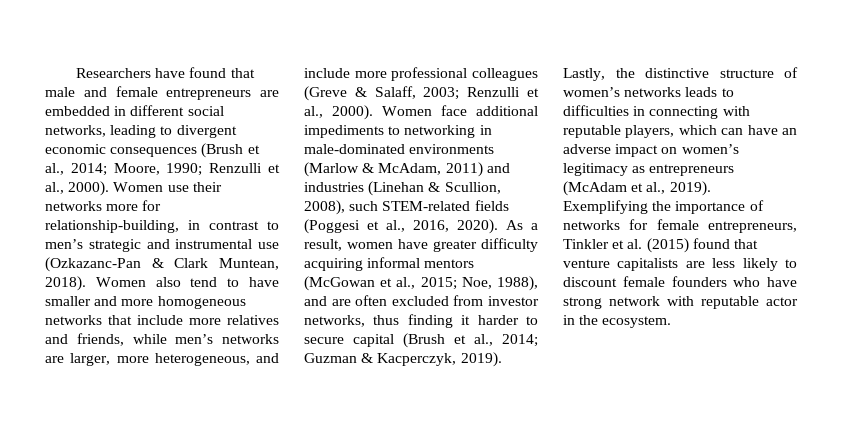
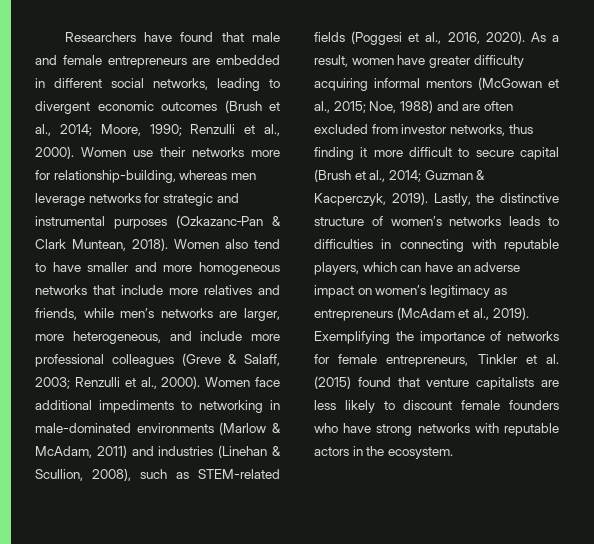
- Researchers have found that male and female entrepreneurs are embedded in different social networks, leading to divergent economic consequences (Brush et al., 2014; Moore, 1990; Renzulli et al., 2000).
+ Researchers have found that male and female entrepreneurs are embedded in different social networks, leading to divergent economic outcomes (Brush et al., 2014; Moore, 1990; Renzulli et al., 2000).
- Women use their networks more for relationship-building, in contrast to men’s strategic and instrumental use (Ozkazanc‐Pan & Clark Muntean, 2018).
+ Women use their networks more for relationship-building, whereas men leverage networks for strategic and instrumental purposes (Ozkazanc‐Pan & Clark Muntean, 2018).
- Women face additional impediments to networking in male-dominated environments (Marlow & McAdam, 2011) and industries (Linehan & Scullion, 2008), such STEM-related fields (Poggesi et al., 2016, 2020).
+ Women face additional impediments to networking in male-dominated environments (Marlow & McAdam, 2011) and industries (Linehan & Scullion, 2008), such as STEM-related fields (Poggesi et al., 2016, 2020).
- As a result, women have greater difficulty acquiring informal mentors (McGowan et al., 2015; Noe, 1988), and are often excluded from investor networks, thus finding it harder to secure capital (Brush et al., 2014; Guzman & Kacperczyk, 2019).
+ As a result, women have greater difficulty acquiring informal mentors (McGowan et al., 2015; Noe, 1988) and are often excluded from investor networks, thus finding it more difficult to secure capital (Brush et al., 2014; Guzman & Kacperczyk, 2019).
- Exemplifying the importance of networks for female entrepreneurs, Tinkler et al. (2015) found that venture capitalists are less likely to discount female founders who have strong network with reputable actor in the ecosystem.
+ Exemplifying the importance of networks for female entrepreneurs, Tinkler et al. (2015) found that venture capitalists are less likely to discount female founders who have strong networks with reputable actors in the ecosystem.

